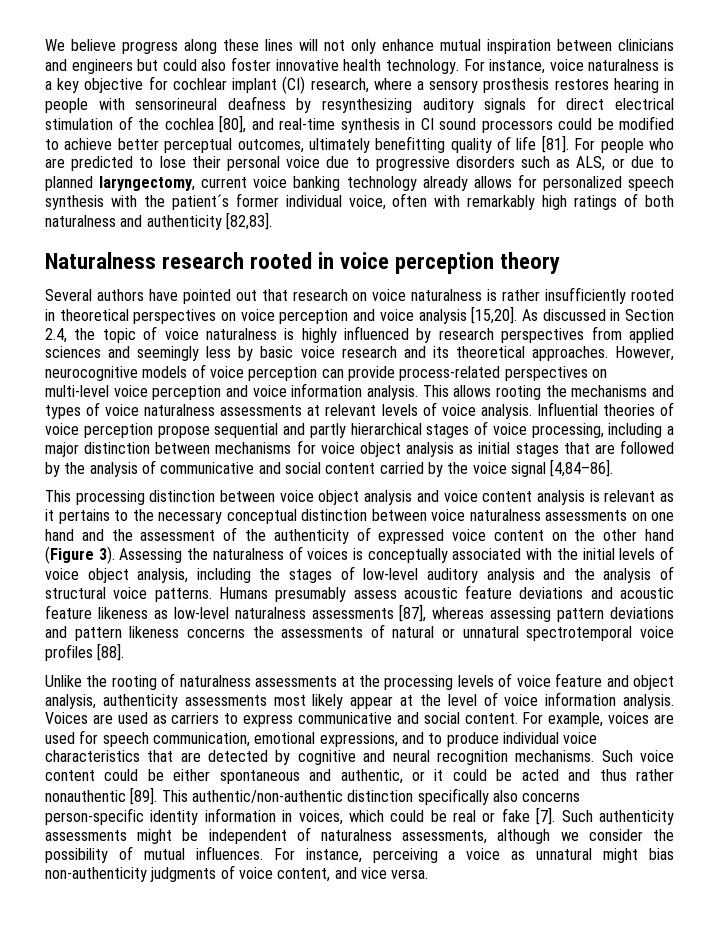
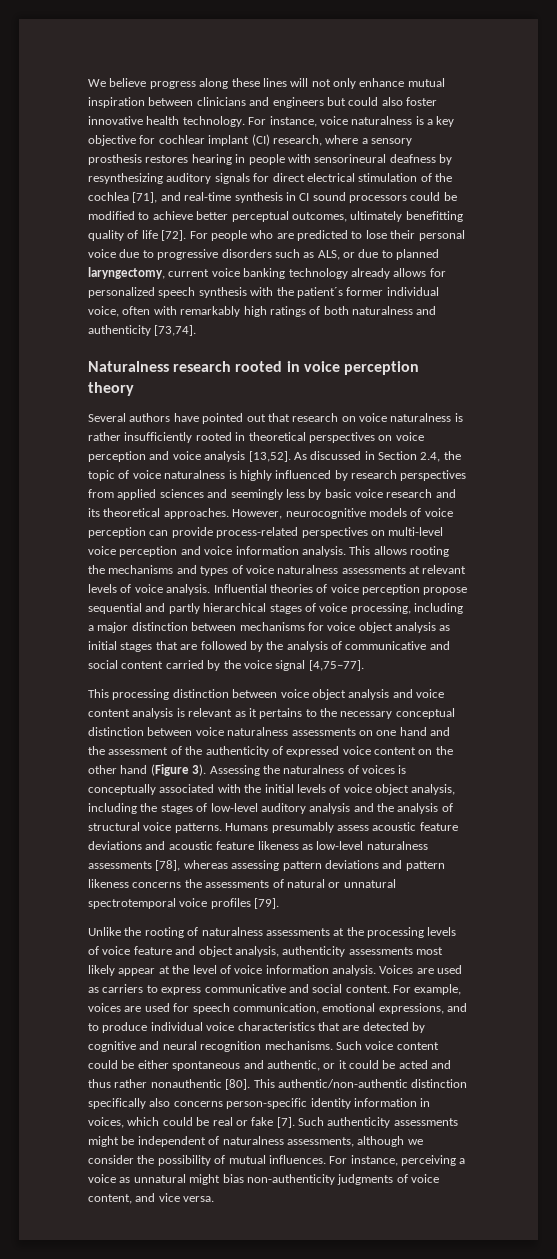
- For instance, voice naturalness is a key objective for cochlear implant (CI) research, where a sensory prosthesis restores hearing in people with sensorineural deafness by resynthesizing auditory signals for direct electrical stimulation of the cochlea [80], and real-time synthesis in CI sound processors could be modified to achieve better perceptual outcomes, ultimately benefitting quality of life [81].
+ For instance, voice naturalness is a key objective for cochlear implant (CI) research, where a sensory prosthesis restores hearing in people with sensorineural deafness by resynthesizing auditory signals for direct electrical stimulation of the cochlea [71], and real-time synthesis in CI sound processors could be modified to achieve better perceptual outcomes, ultimately benefitting quality of life [72].
- For people who are predicted to lose their personal voice due to progressive disorders such as ALS, or due to planned laryngectomy, current voice banking technology already allows for personalized speech synthesis with the patient´s former individual voice, often with remarkably high ratings of both naturalness and authenticity [82,83].
+ For people who are predicted to lose their personal voice due to progressive disorders such as ALS, or due to planned laryngectomy, current voice banking technology already allows for personalized speech synthesis with the patient´s former individual voice, often with remarkably high ratings of both naturalness and authenticity [73,74].
- Several authors have pointed out that research on voice naturalness is rather insufficiently rooted in theoretical perspectives on voice perception and voice analysis [15,20].
+ Several authors have pointed out that research on voice naturalness is rather insufficiently rooted in theoretical perspectives on voice perception and voice analysis [13,52].
- Influential theories of voice perception propose sequential and partly hierarchical stages of voice processing, including a major distinction between mechanisms for voice object analysis as initial stages that are followed by the analysis of communicative and social content carried by the voice signal [4,84–86].
+ Influential theories of voice perception propose sequential and partly hierarchical stages of voice processing, including a major distinction between mechanisms for voice object analysis as initial stages that are followed by the analysis of communicative and social content carried by the voice signal [4,75–77].
- Humans presumably assess acoustic feature deviations and acoustic feature likeness as low-level naturalness assessments [87], whereas assessing pattern deviations and pattern likeness concerns the assessments of natural or unnatural spectrotemporal voice profiles [88].
+ Humans presumably assess acoustic feature deviations and acoustic feature likeness as low-level naturalness assessments [78], whereas assessing pattern deviations and pattern likeness concerns the assessments of natural or unnatural spectrotemporal voice profiles [79].
- Such voice content could be either spontaneous and authentic, or it could be acted and thus rather nonauthentic [89].
+ Such voice content could be either spontaneous and authentic, or it could be acted and thus rather nonauthentic [80].

